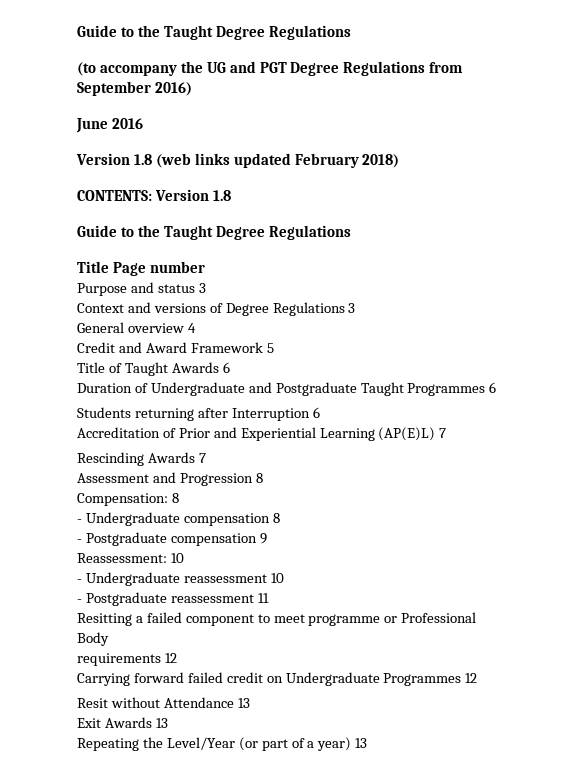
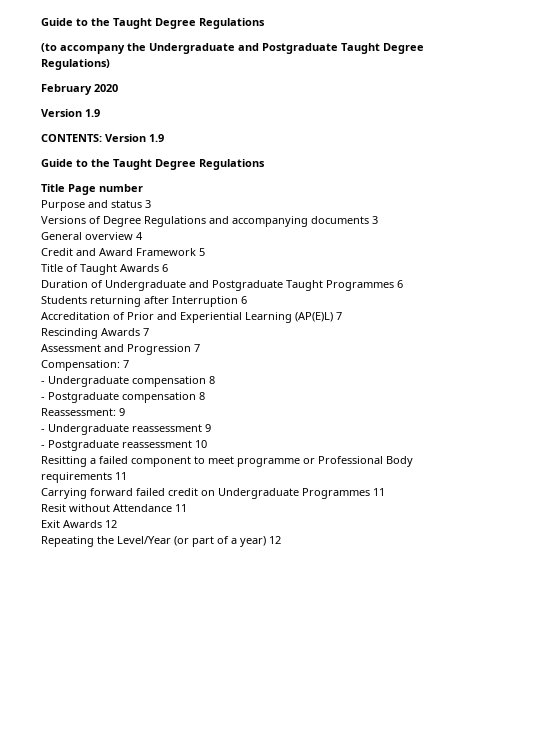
- (to accompany the UG and PGT Degree Regulations from September 2016)
- June 2016
- Version 1.8 (web links updated February 2018)
+ (to accompany the Undergraduate and Postgraduate Taught Degree Regulations)
+ February 2020
+ Version 1.9
- CONTENTS: Version 1.8
+ CONTENTS: Version 1.9
- Context and versions of Degree Regulations 3
+ Versions of Degree Regulations and accompanying documents 3
- Assessment and Progression 8
+ Assessment and Progression 7
- Compensation: 8
+ Compensation: 7
- - Postgraduate compensation 9
+ - Postgraduate compensation 8
- Reassessment: 10
+ Reassessment: 9
- - Undergraduate reassessment 10
+ - Undergraduate reassessment 9
- - Postgraduate reassessment 11
+ - Postgraduate reassessment 10
- requirements 12
+ requirements 11
- Carrying forward failed credit on Undergraduate Programmes 12
+ Carrying forward failed credit on Undergraduate Programmes 11
- Resit without Attendance 13
+ Resit without Attendance 11
- Exit Awards 13
+ Exit Awards 12
- Repeating the Level/Year (or part of a year) 13
+ Repeating the Level/Year (or part of a year) 12

